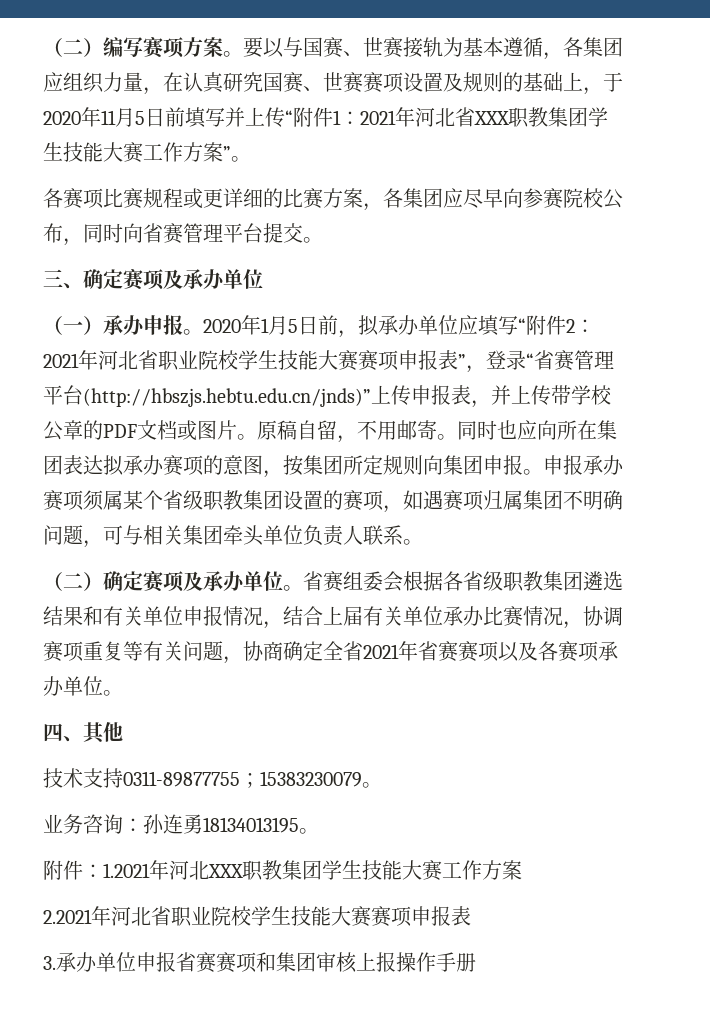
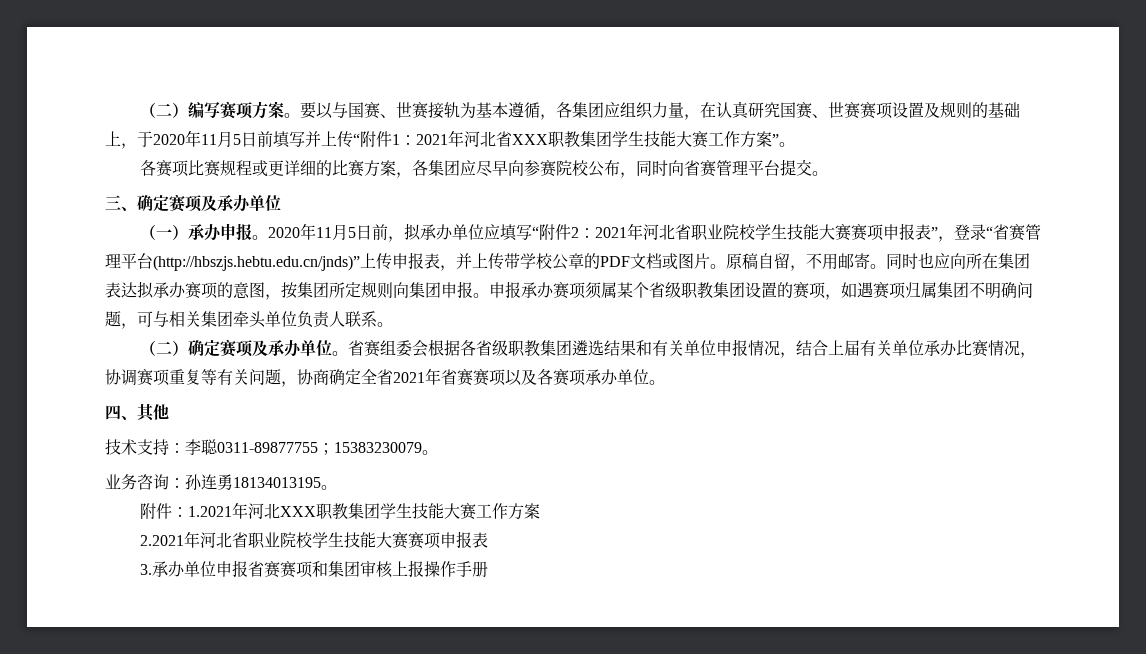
- 2020年1月5日前，拟承办单位应填写“附件2：2021年河北省职业院校学生技能大赛赛项申报表”，登录“省赛管理平台(http://hbszjs.hebtu.edu.cn/jnds)”上传申报表，并上传带学校公章的PDF文档或图片。
+ 2020年11月5日前，拟承办单位应填写“附件2：2021年河北省职业院校学生技能大赛赛项申报表”，登录“省赛管理平台(http://hbszjs.hebtu.edu.cn/jnds)”上传申报表，并上传带学校公章的PDF文档或图片。
- 技术支持0311-89877755；15383230079。
+ 技术支持：李聪0311-89877755；15383230079。

